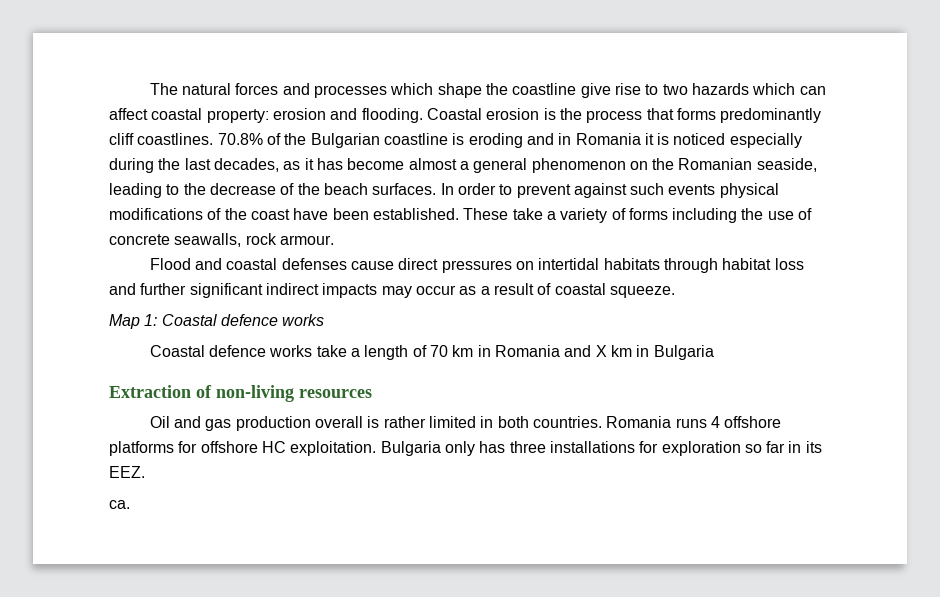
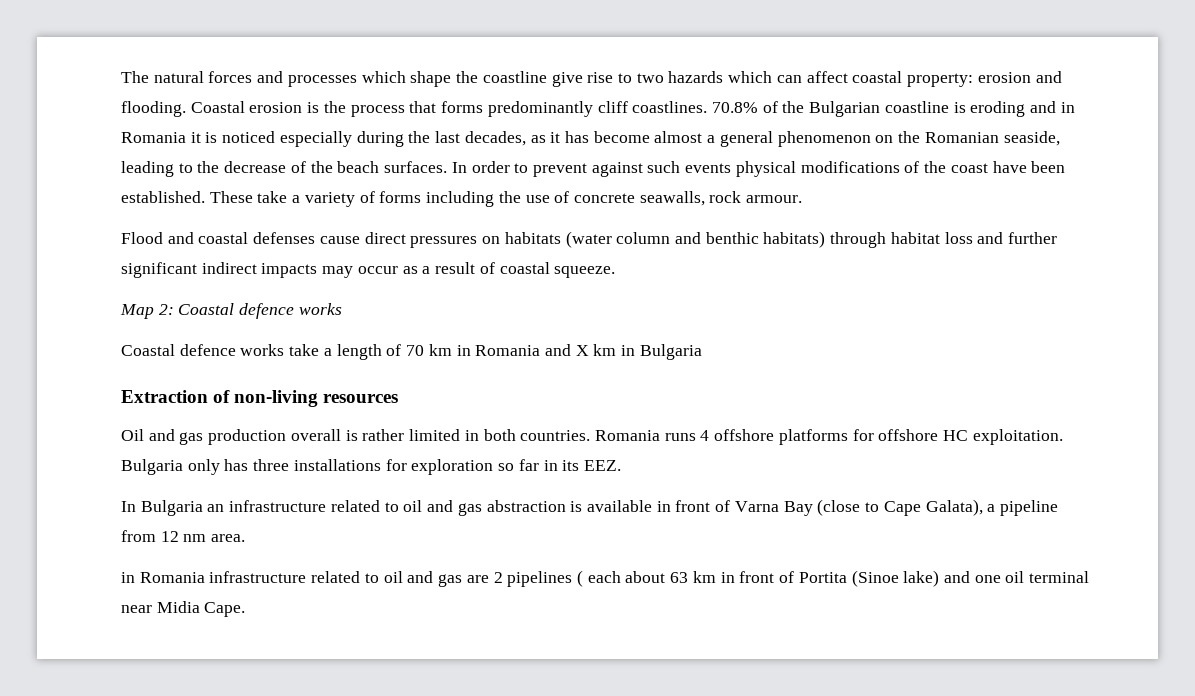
- Flood and coastal defenses cause direct pressures on intertidal habitats through habitat loss and further significant indirect impacts may occur as a result of coastal squeeze.
+ Flood and coastal defenses cause direct pressures on habitats (water column and benthic habitats) through habitat loss and further significant indirect impacts may occur as a result of coastal squeeze.
- Map 1: Coastal defence works
+ Map 2: Coastal defence works
- ca.
+ In Bulgaria an infrastructure related to oil and gas abstraction is available in front of Varna Bay (close to Cape Galata), a pipeline from 12 nm area.
+ in Romania infrastructure related to oil and gas are 2 pipelines ( each about 63 km in front of Portita (Sinoe lake) and one oil terminal near Midia Cape.

